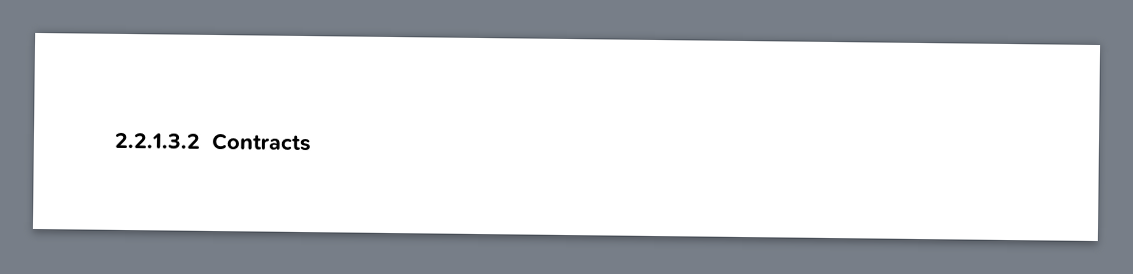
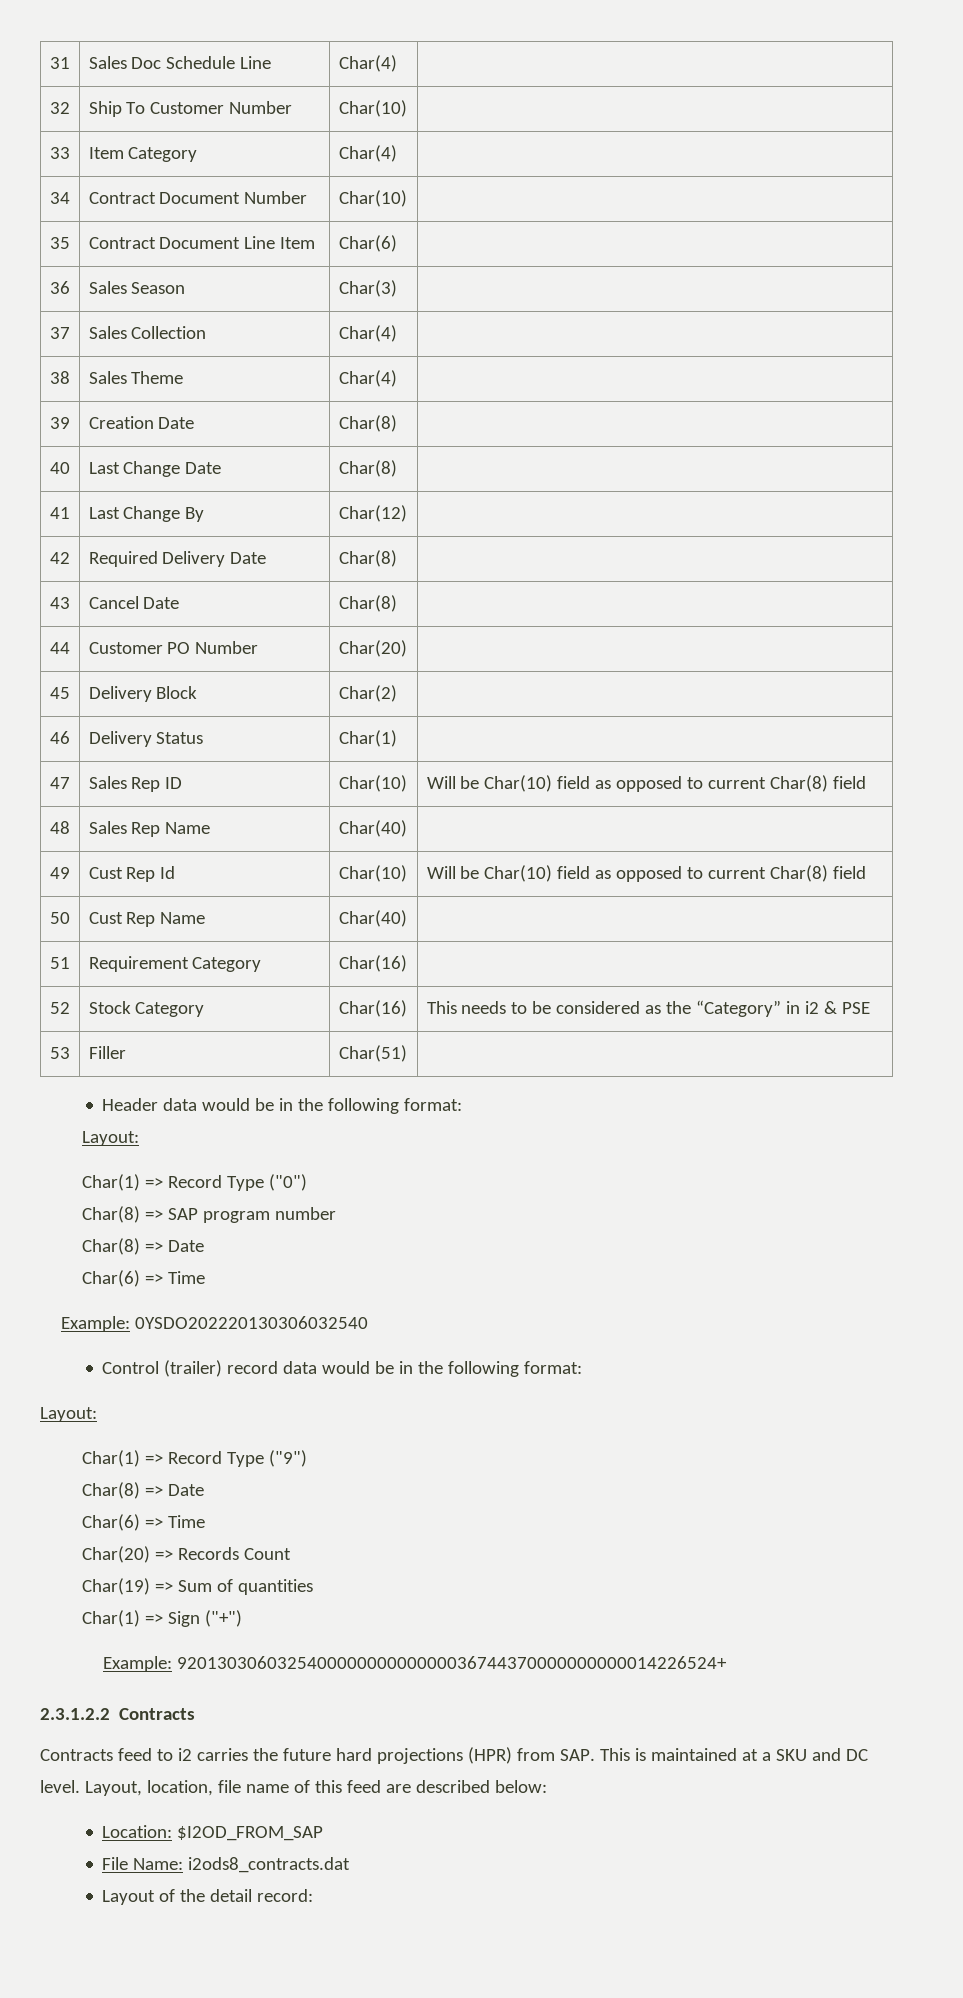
- 2.2.1.3.2 Contracts
+ 31 | Sales Doc Schedule Line | Char(4) |
+ 32 | Ship To Customer Number | Char(10) |
+ 33 | Item Category | Char(4) |
+ 34 | Contract Document Number | Char(10) |
+ 35 | Contract Document Line Item | Char(6) |
+ 36 | Sales Season | Char(3) |
+ 37 | Sales Collection | Char(4) |
+ 38 | Sales Theme | Char(4) |
+ 39 | Creation Date | Char(8) |
+ 40 | Last Change Date | Char(8) |
+ 41 | Last Change By | Char(12) |
+ 42 | Required Delivery Date | Char(8) |
+ 43 | Cancel Date | Char(8) |
+ 44 | Customer PO Number | Char(20) |
+ 45 | Delivery Block | Char(2) |
+ 46 | Delivery Status | Char(1) |
+ 47 | Sales Rep ID | Char(10) | Will be Char(10) field as opposed to current Char(8) field
+ 48 | Sales Rep Name | Char(40) |
+ 49 | Cust Rep Id | Char(10) | Will be Char(10) field as opposed to current Char(8) field
+ 50 | Cust Rep Name | Char(40) |
+ 51 | Requirement Category | Char(16) |
+ 52 | Stock Category | Char(16) | This needs to be considered as the “Category” in i2 & PSE
+ 53 | Filler | Char(51) |
+ Header data would be in the following format:
+ Layout:
+ Char(1) => Record Type ("0")
+ Char(8) => SAP program number
+ Char(8) => Date
+ Char(6) => Time
+ Example: 0YSDO202220130306032540
+ Control (trailer) record data would be in the following format:
+ Layout:
+ Char(1) => Record Type ("9")
+ Char(8) => Date
+ Char(6) => Time
+ Char(20) => Records Count
+ Char(19) => Sum of quantities
+ Char(1) => Sign ("+")
+ Example: 920130306032540000000000000036744370000000000014226524+
+ 2.3.1.2.2 Contracts
+ Contracts feed to i2 carries the future hard projections (HPR) from SAP. This is maintained at a SKU and DC level. Layout, location, file name of this feed are described below:
+ Location: $I2OD_FROM_SAP
+ File Name: i2ods8_contracts.dat
+ Layout of the detail record:

